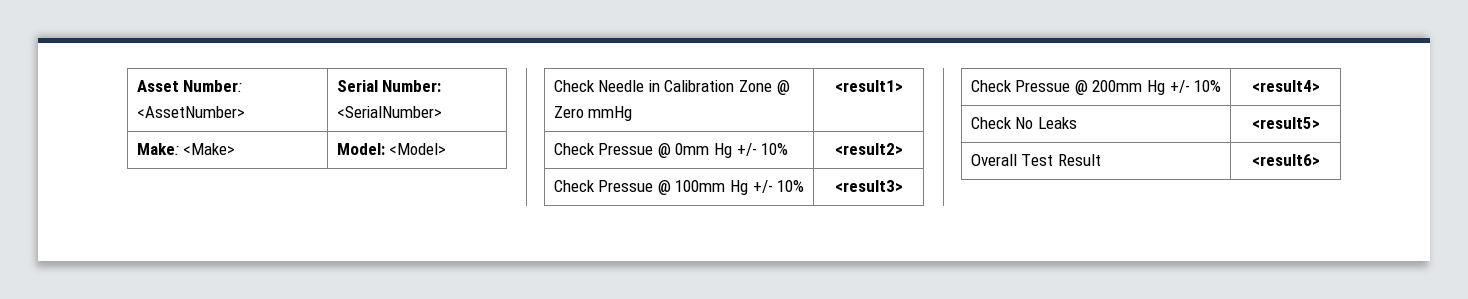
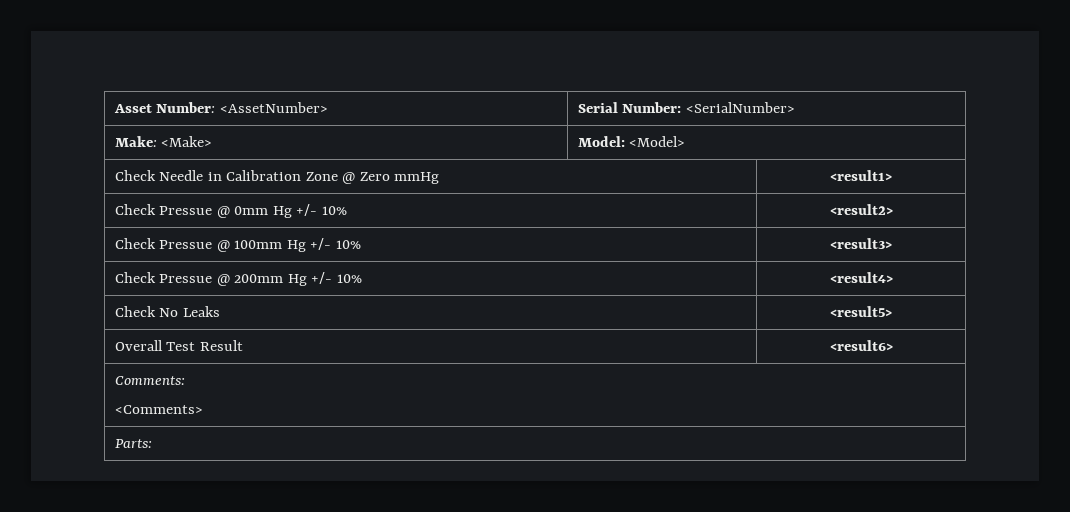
+ Comments:
+ <Comments>
+ Parts:

